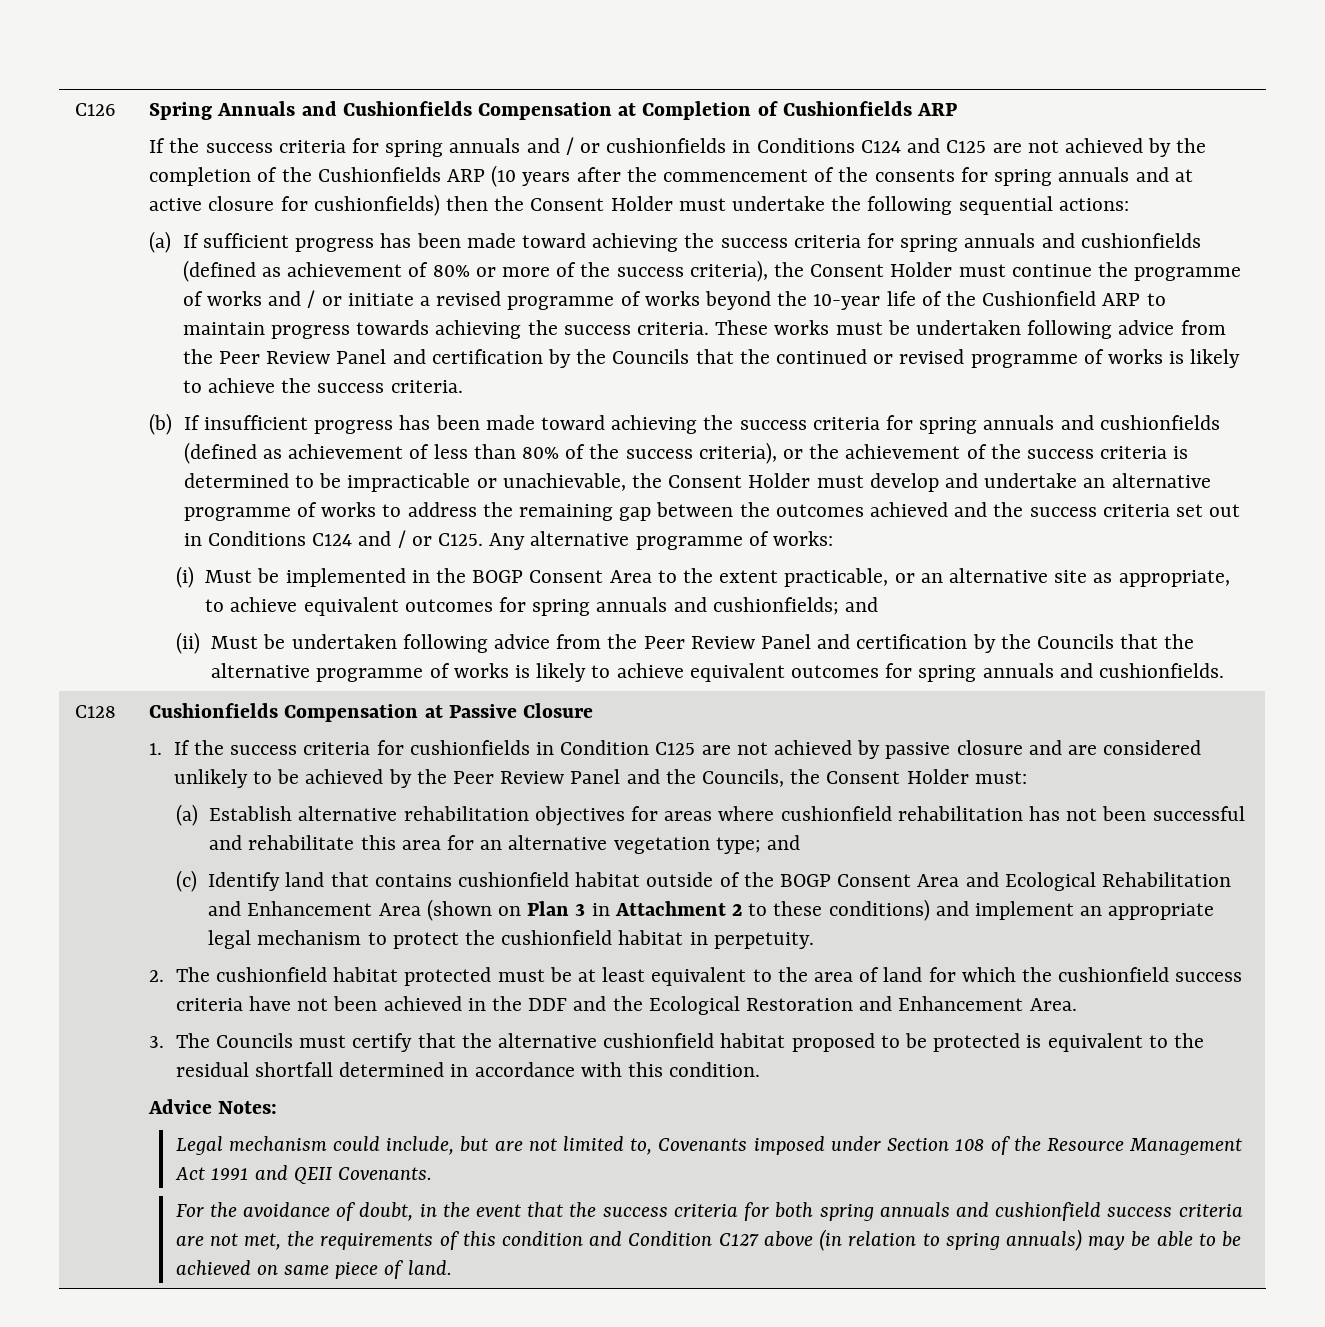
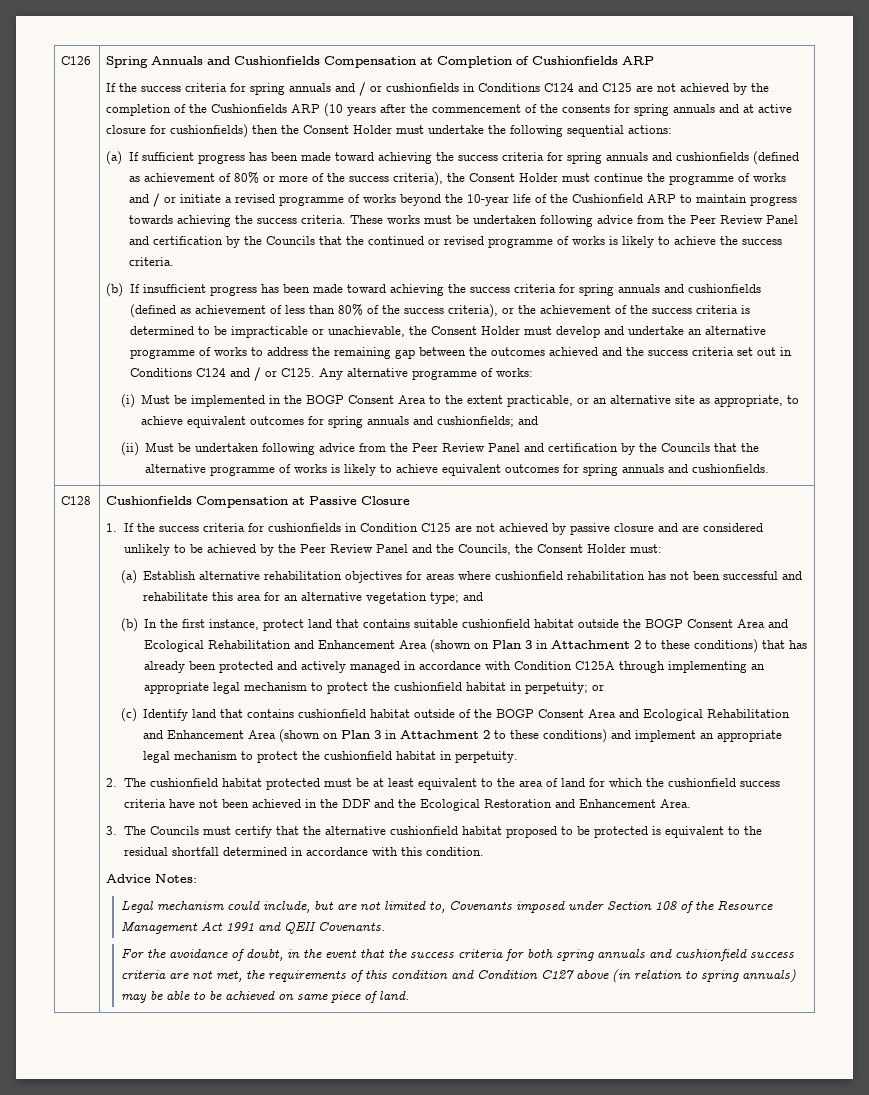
+ (b) In the first instance, protect land that contains suitable cushionfield habitat outside the BOGP Consent Area and Ecological Rehabilitation and Enhancement Area (shown on Plan 3 in Attachment 2 to these conditions) that has already been protected and actively managed in accordance with Condition C125A through implementing an appropriate legal mechanism to protect the cushionfield habitat in perpetuity; or

